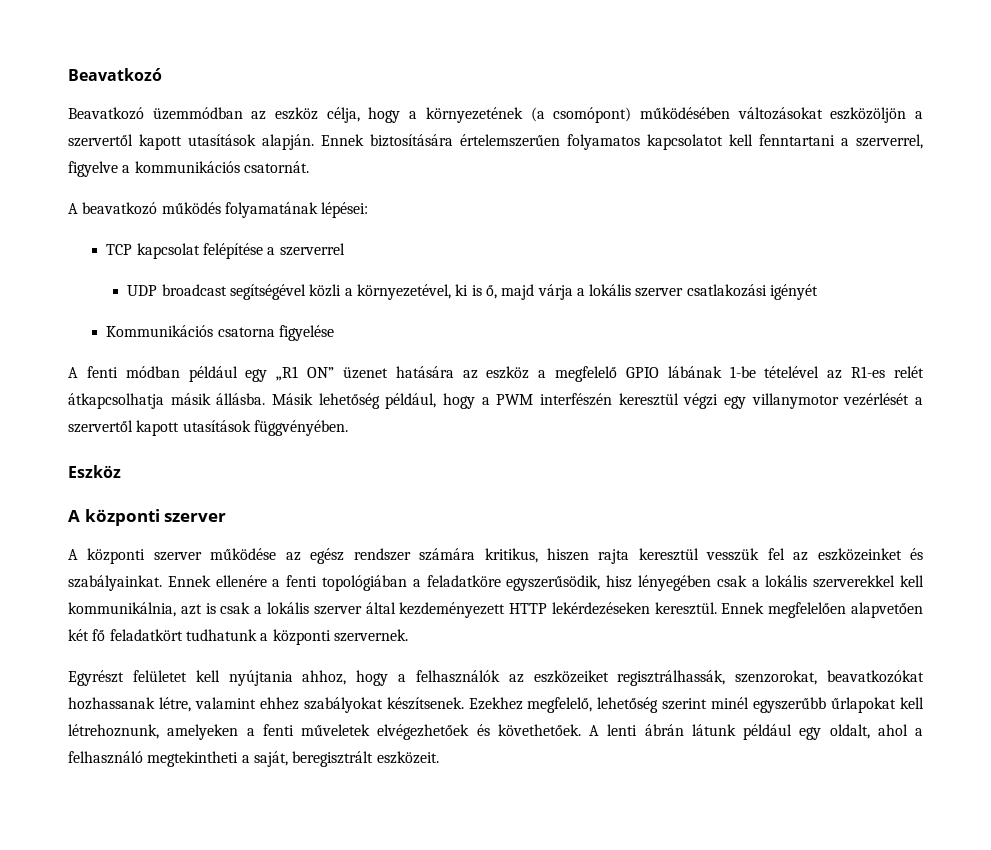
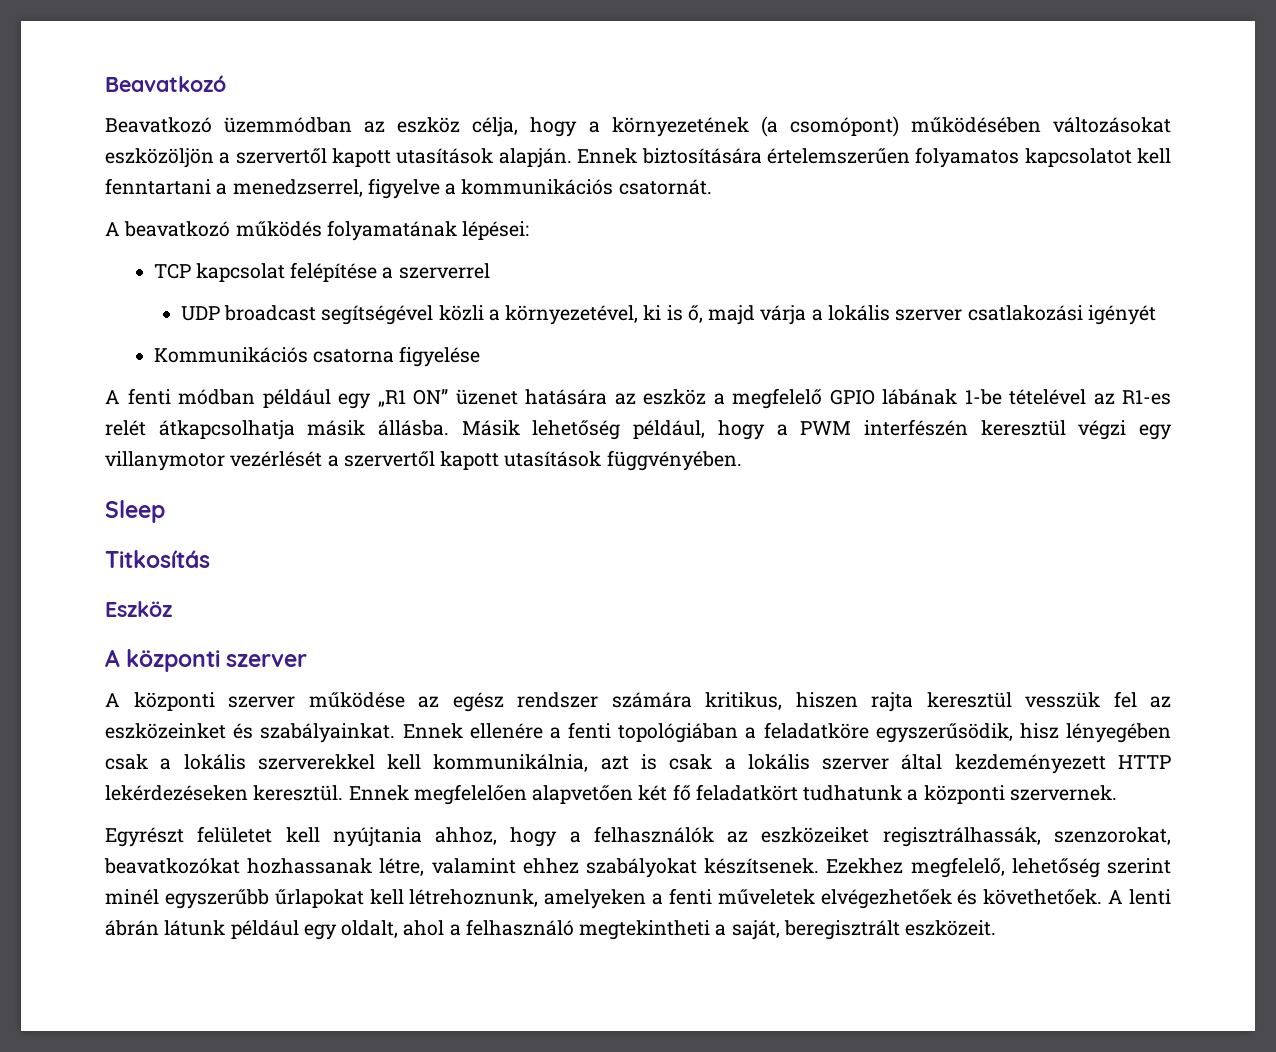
- Ennek biztosítására értelemszerűen folyamatos kapcsolatot kell fenntartani a szerverrel, figyelve a kommunikációs csatornát.
+ Ennek biztosítására értelemszerűen folyamatos kapcsolatot kell fenntartani a menedzserrel, figyelve a kommunikációs csatornát.
+ Sleep
+ Titkosítás

